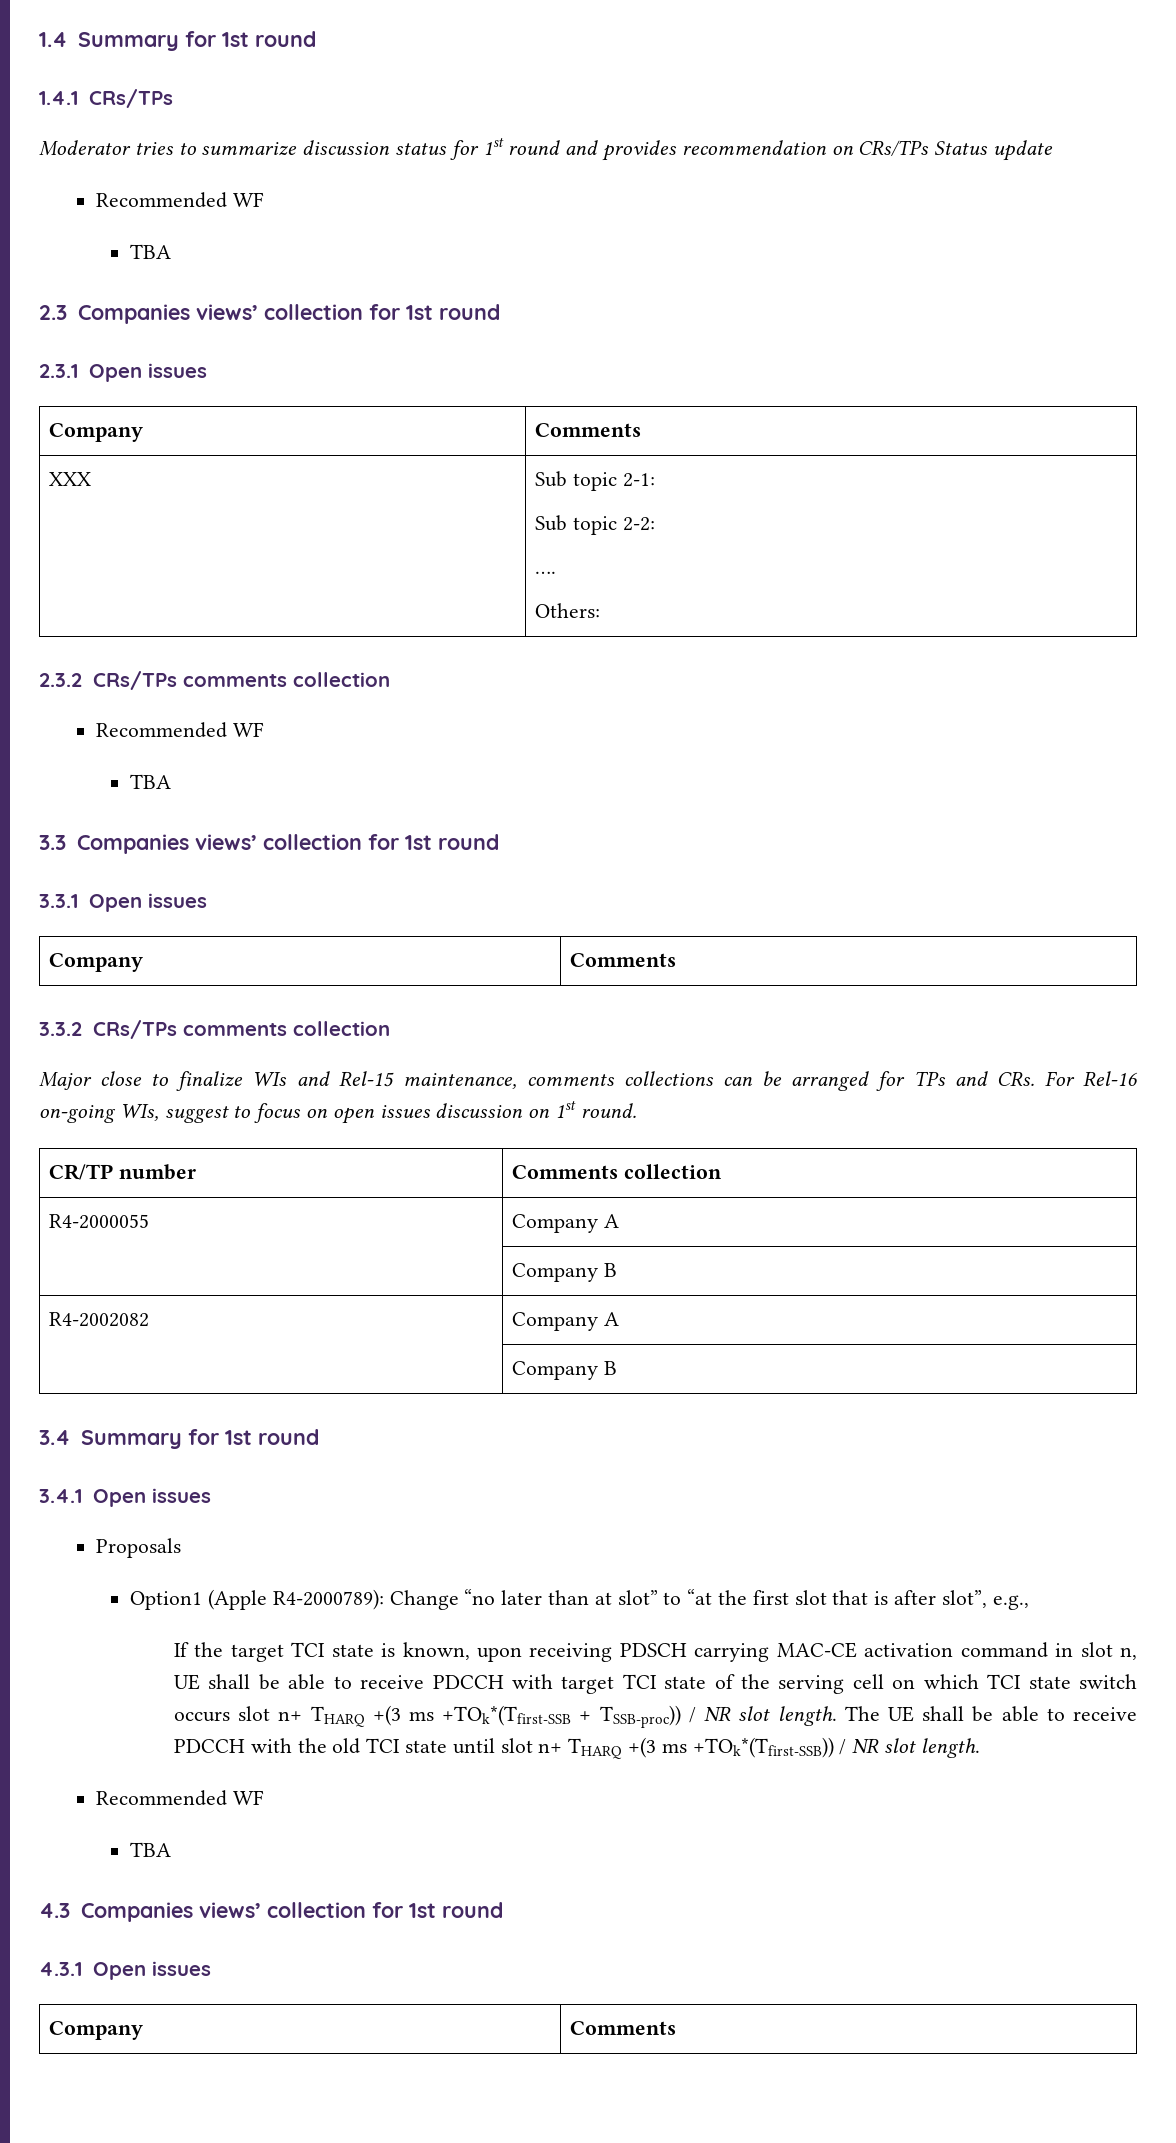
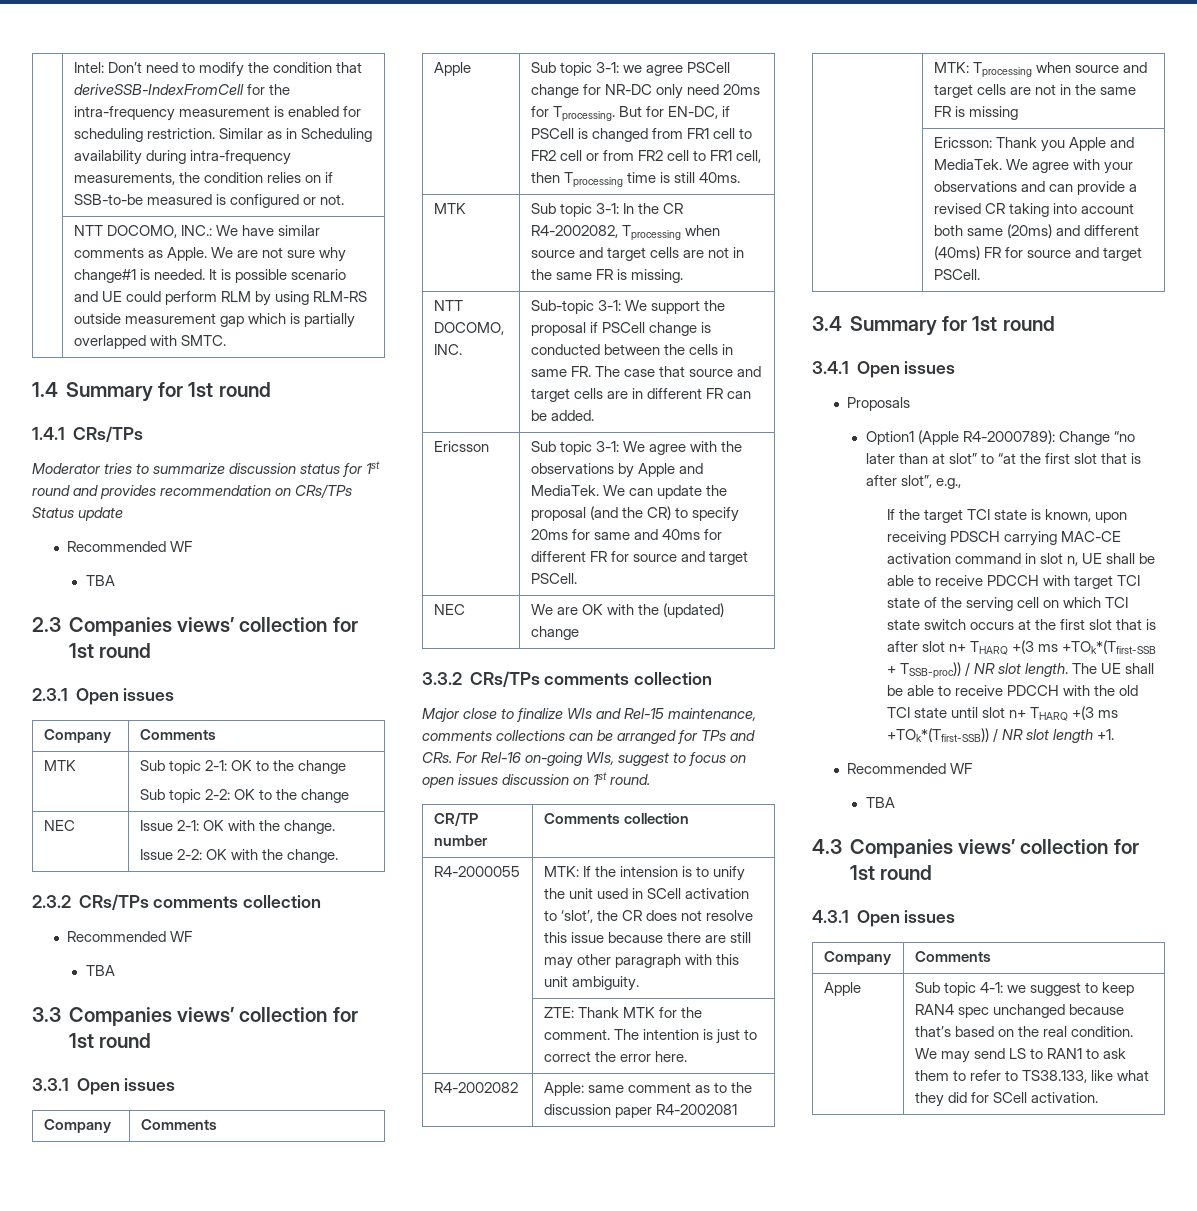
+ | Intel: Don’t need to modify the condition that deriveSSB-IndexFromCell for the intra-frequency measurement is enabled for scheduling restriction. Similar as in Scheduling availability during intra-frequency measurements, the condition relies on if SSB-to-be measured is configured or not.
+ | NTT DOCOMO, INC.: We have similar comments as Apple. We are not sure why change#1 is needed. It is possible scenario and UE could perform RLM by using RLM-RS outside measurement gap which is partially overlapped with SMTC.
- XXX | Sub topic 2-1:
- Sub topic 2-2:
- ….
- Others:
+ MTK | Sub topic 2-1: OK to the change
+ Sub topic 2-2: OK to the change
+ NEC | Issue 2-1: OK with the change.
+ Issue 2-2: OK with the change.
+ Apple | Sub topic 3-1: we agree PSCell change for NR-DC only need 20ms for Tprocessing. But for EN-DC, if PSCell is changed from FR1 cell to FR2 cell or from FR2 cell to FR1 cell, then Tprocessing time is still 40ms.
+ MTK | Sub topic 3-1: In the CR R4-2002082, Tprocessing when source and target cells are not in the same FR is missing.
+ NTT DOCOMO, INC. | Sub-topic 3-1: We support the proposal if PSCell change is conducted between the cells in same FR. The case that source and target cells are in different FR can be added.
+ Ericsson | Sub topic 3-1: We agree with the observations by Apple and MediaTek. We can update the proposal (and the CR) to specify 20ms for same and 40ms for different FR for source and target PSCell.
+ NEC | We are OK with the (updated) change
- R4-2000055 | Company A
- | Company B
- R4-2002082 | Company A
- | Company B
+ R4-2000055 | MTK: If the intension is to unify the unit used in SCell activation to ‘slot’, the CR does not resolve this issue because there are still may other paragraph with this unit ambiguity.
+ | ZTE: Thank MTK for the comment. The intention is just to correct the error here.
+ R4-2002082 | Apple: same comment as to the discussion paper R4-2002081
+ | MTK: Tprocessing when source and target cells are not in the same FR is missing
+ | Ericsson: Thank you Apple and MediaTek. We agree with your observations and can provide a revised CR taking into account both same (20ms) and different (40ms) FR for source and target PSCell.
- If the target TCI state is known, upon receiving PDSCH carrying MAC-CE activation command in slot n, UE shall be able to receive PDCCH with target TCI state of the serving cell on which TCI state switch occurs slot n+ THARQ +(3 ms +TOk*(Tfirst-SSB + TSSB-proc)) / NR slot length.
+ If the target TCI state is known, upon receiving PDSCH carrying MAC-CE activation command in slot n, UE shall be able to receive PDCCH with target TCI state of the serving cell on which TCI state switch occurs at the first slot that is after slot n+ THARQ +(3 ms +TOk*(Tfirst-SSB + TSSB-proc)) / NR slot length.
- The UE shall be able to receive PDCCH with the old TCI state until slot n+ THARQ +(3 ms +TOk*(Tfirst-SSB)) / NR slot length.
+ The UE shall be able to receive PDCCH with the old TCI state until slot n+ THARQ +(3 ms +TOk*(Tfirst-SSB)) / NR slot length +1.
+ Apple | Sub topic 4-1: we suggest to keep RAN4 spec unchanged because that’s based on the real condition. We may send LS to RAN1 to ask them to refer to TS38.133, like what they did for SCell activation.

